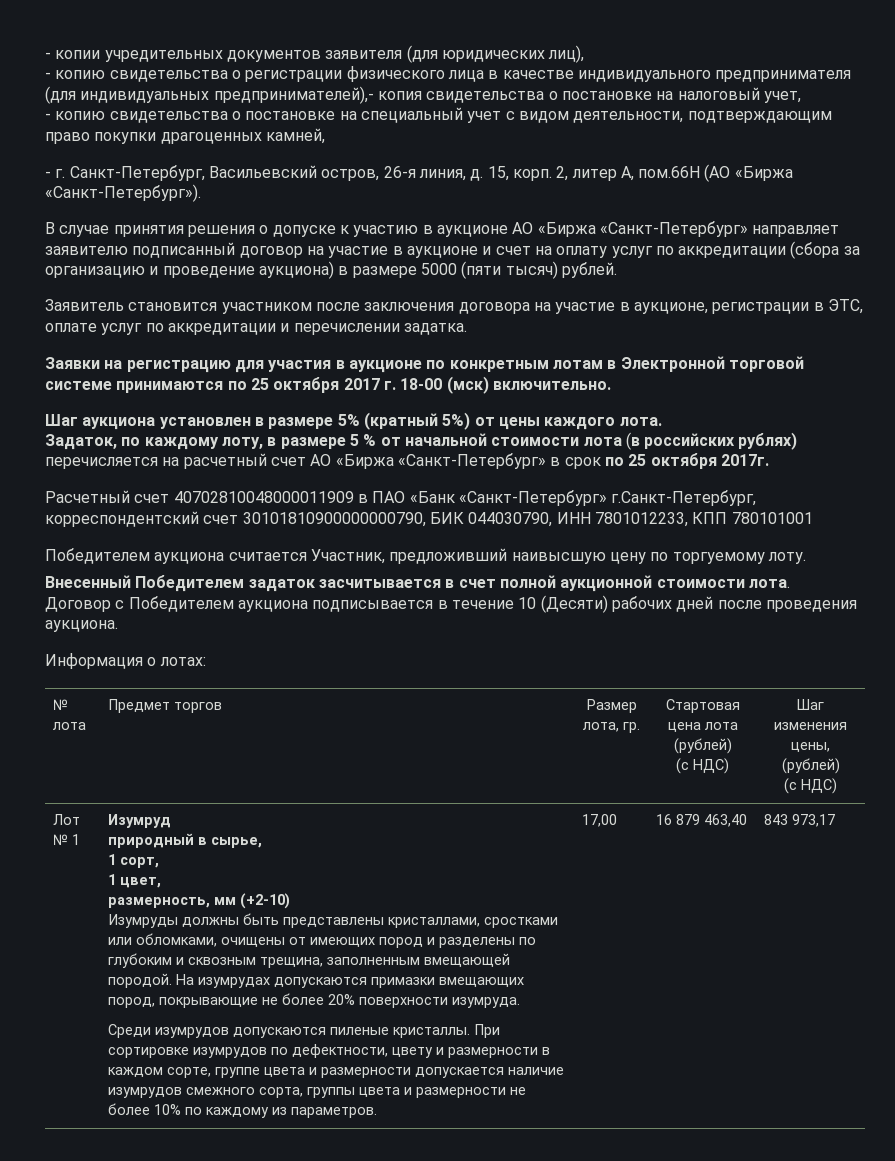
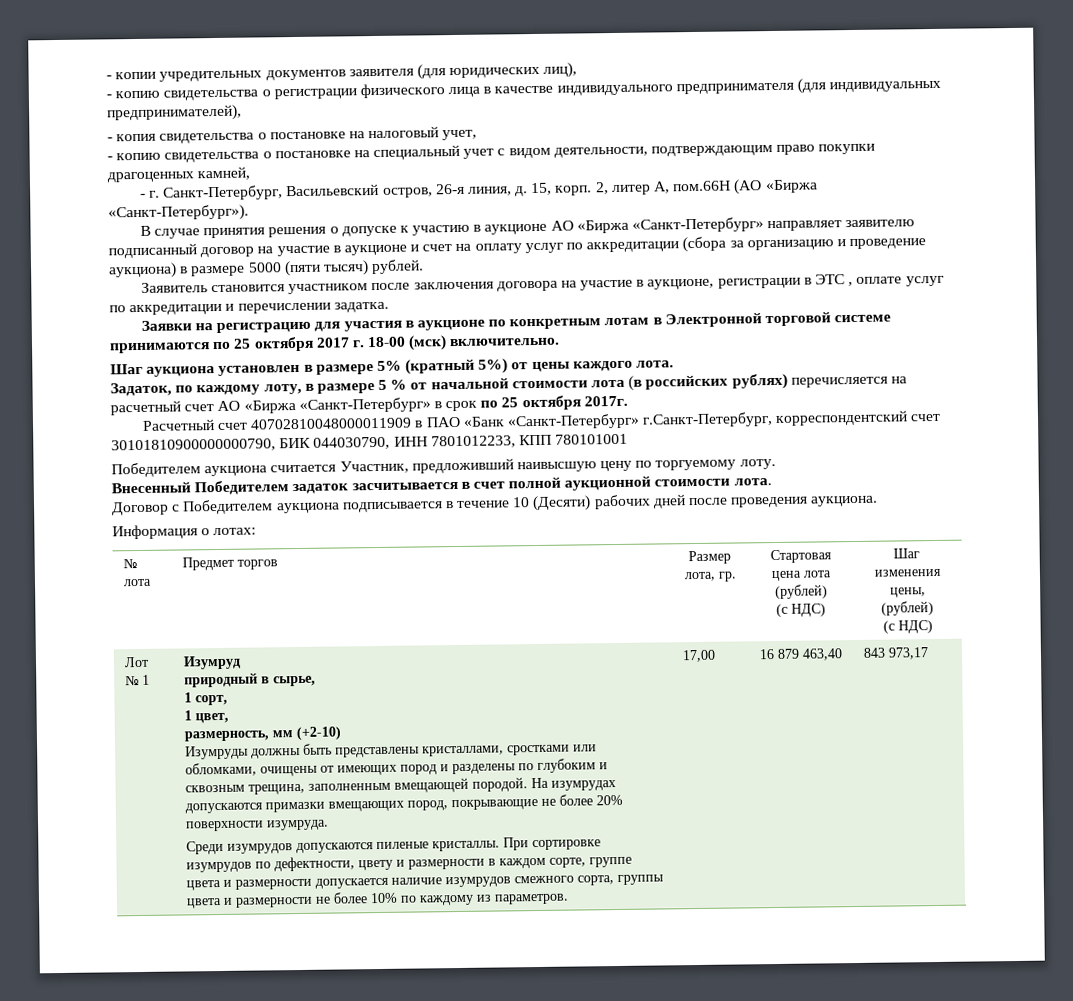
- - копию свидетельства о регистрации физического лица в качестве индивидуального предпринимателя (для индивидуальных предпринимателей),- копия свидетельства о постановке на налоговый учет,
+ - копию свидетельства о регистрации физического лица в качестве индивидуального предпринимателя (для индивидуальных предпринимателей),
+ - копия свидетельства о постановке на налоговый учет,
- Заявитель становится участником после заключения договора на участие в аукционе, регистрации в ЭТС, оплате услуг по аккредитации и перечислении задатка.
+ Заявитель становится участником после заключения договора на участие в аукционе, регистрации в ЭТС , оплате услуг по аккредитации и перечислении задатка.

